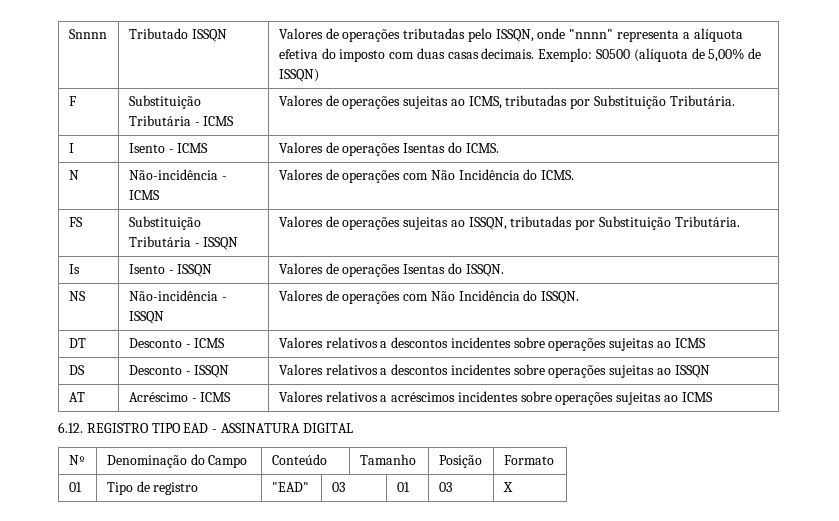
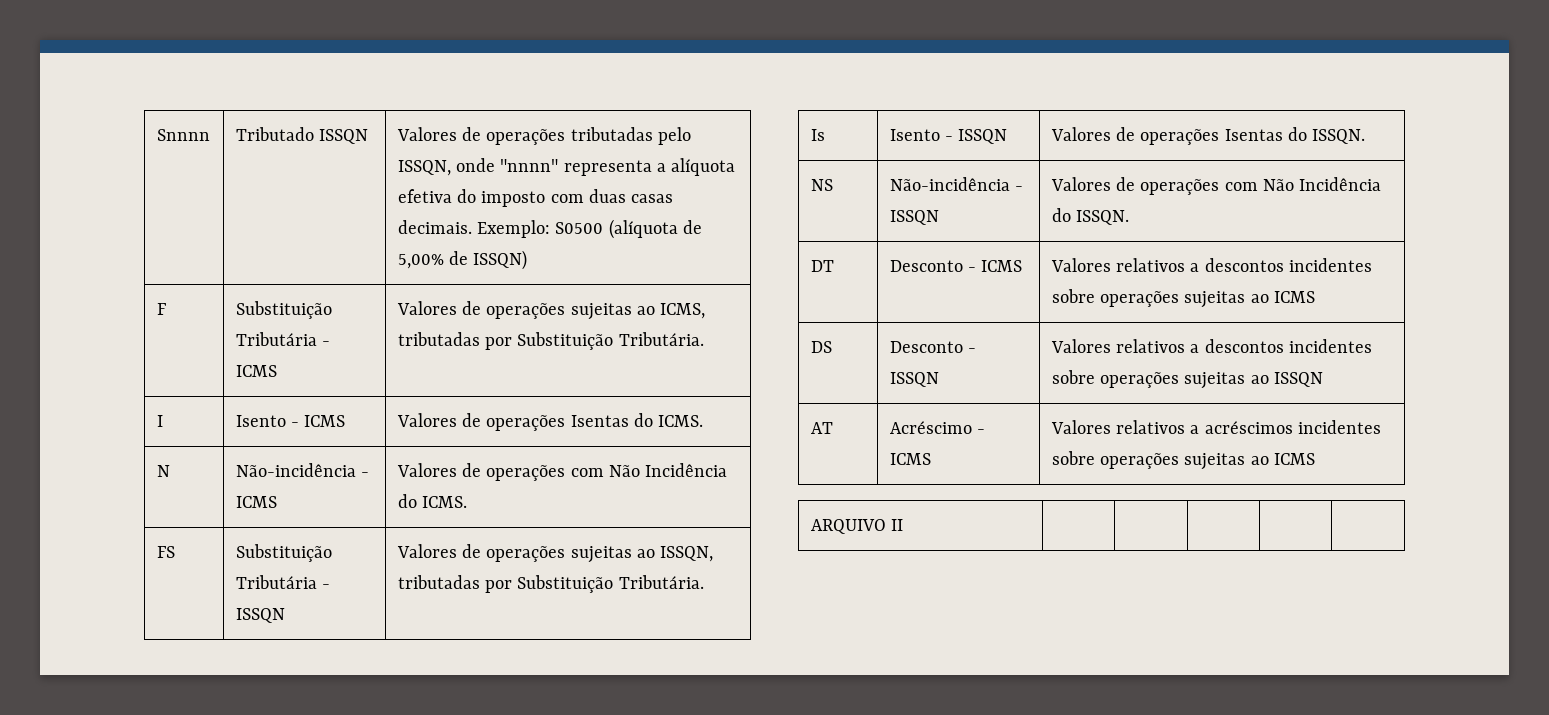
- 6.12. REGISTRO TIPO EAD - ASSINATURA DIGITAL
- Nº | Denominação do Campo | Conteúdo | Tamanho | Posição | Formato
- 01 | Tipo de registro | "EAD" | 03 | 01 | 03 | X
+ ARQUIVO II | | | | |

